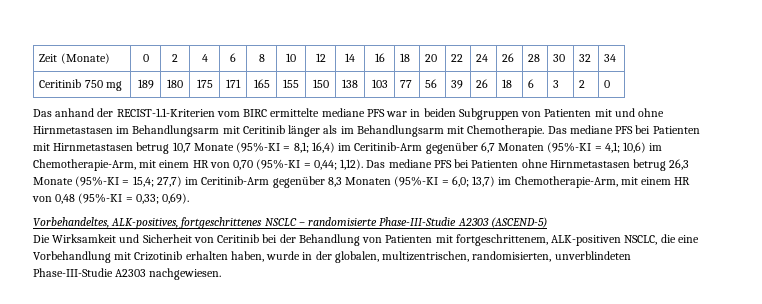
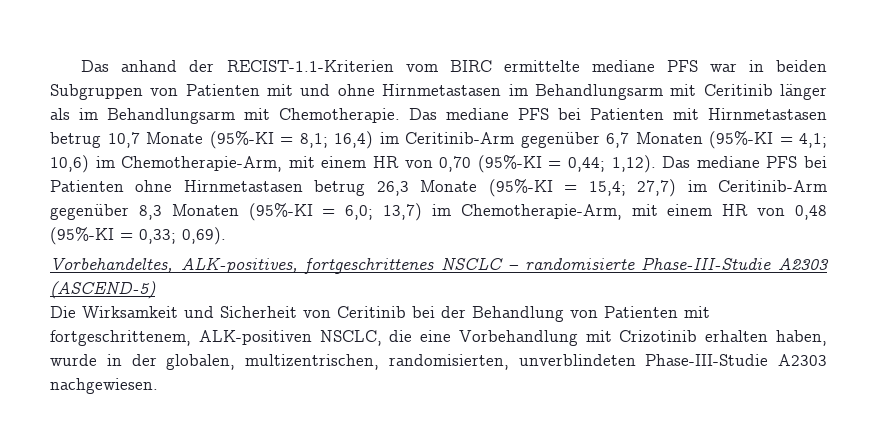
- Zeit (Monate) | 0 | 2 | 4 | 6 | 8 | 10 | 12 | 14 | 16 | 18 | 20 | 22 | 24 | 26 | 28 | 30 | 32 | 34
- Ceritinib 750 mg | 189 | 180 | 175 | 171 | 165 | 155 | 150 | 138 | 103 | 77 | 56 | 39 | 26 | 18 | 6 | 3 | 2 | 0

